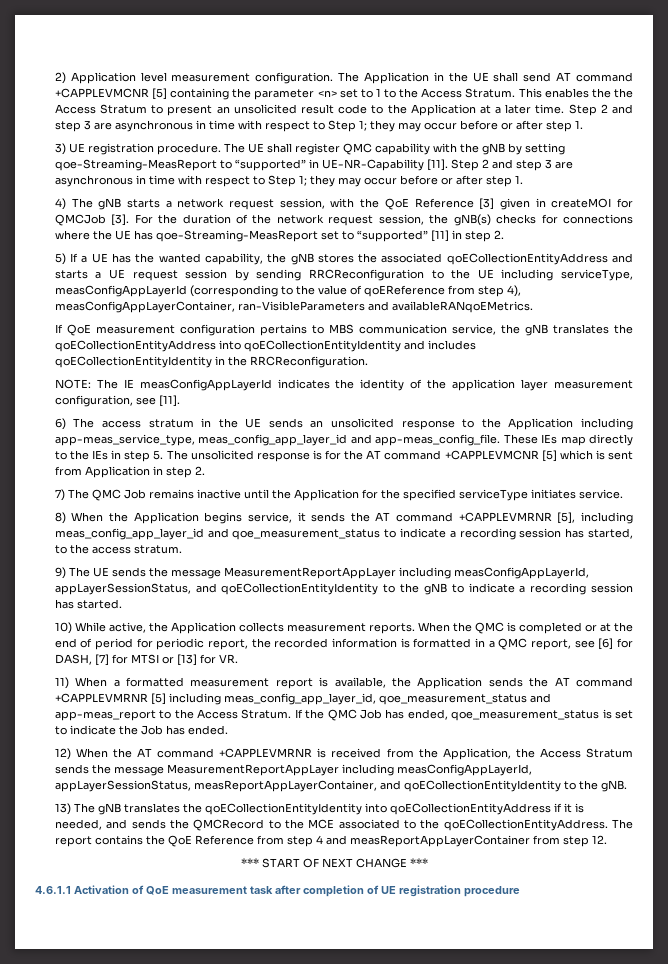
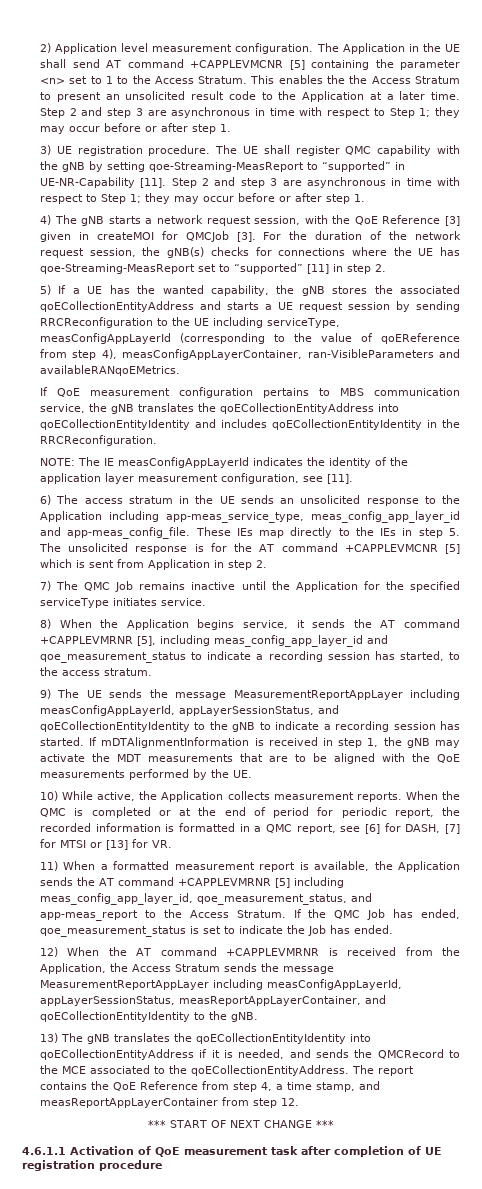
+ If mDTAlignmentInformation is received in step 1, the gNB may activate the MDT measurements that are to be aligned with the QoE measurements performed by the UE.
- 11) When a formatted measurement report is available, the Application sends the AT command +CAPPLEVMRNR [5] including meas_config_app_layer_id, qoe_measurement_status and app-meas_report to the Access Stratum.
+ 11) When a formatted measurement report is available, the Application sends the AT command +CAPPLEVMRNR [5] including meas_config_app_layer_id, qoe_measurement_status, and app-meas_report to the Access Stratum.
- The report contains the QoE Reference from step 4 and measReportAppLayerContainer from step 12.
+ The report contains the QoE Reference from step 4, a time stamp, and measReportAppLayerContainer from step 12.

